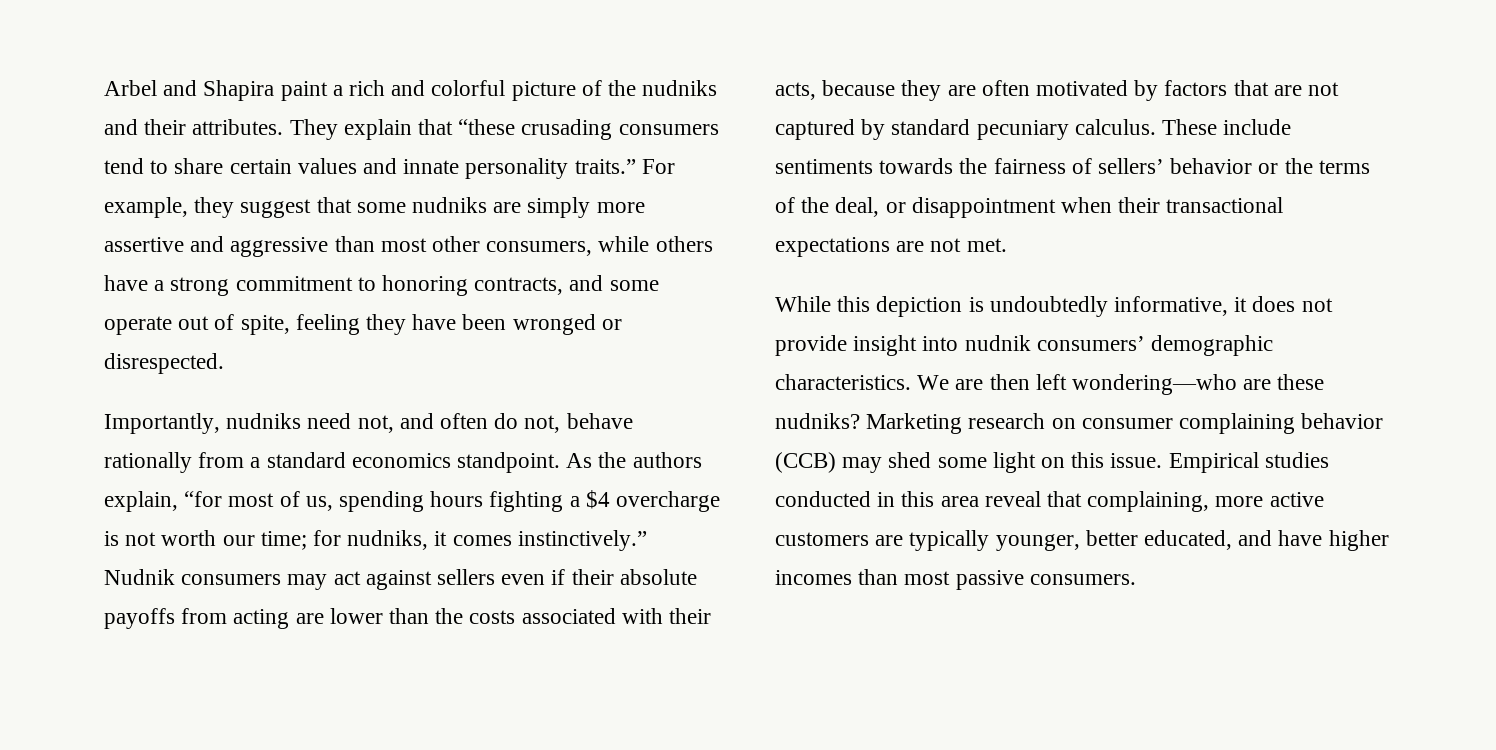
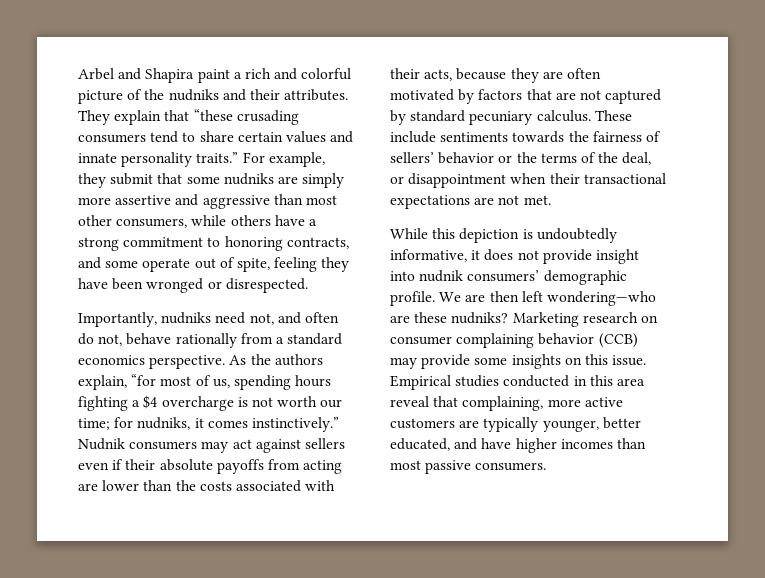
- For example, they suggest that some nudniks are simply more assertive and aggressive than most other consumers, while others have a strong commitment to honoring contracts, and some operate out of spite, feeling they have been wronged or disrespected.
+ For example, they submit that some nudniks are simply more assertive and aggressive than most other consumers, while others have a strong commitment to honoring contracts, and some operate out of spite, feeling they have been wronged or disrespected.
- Importantly, nudniks need not, and often do not, behave rationally from a standard economics standpoint.
+ Importantly, nudniks need not, and often do not, behave rationally from a standard economics perspective.
- While this depiction is undoubtedly informative, it does not provide insight into nudnik consumers’ demographic characteristics.
+ While this depiction is undoubtedly informative, it does not provide insight into nudnik consumers’ demographic profile.
- Marketing research on consumer complaining behavior (CCB) may shed some light on this issue.
+ Marketing research on consumer complaining behavior (CCB) may provide some insights on this issue.

